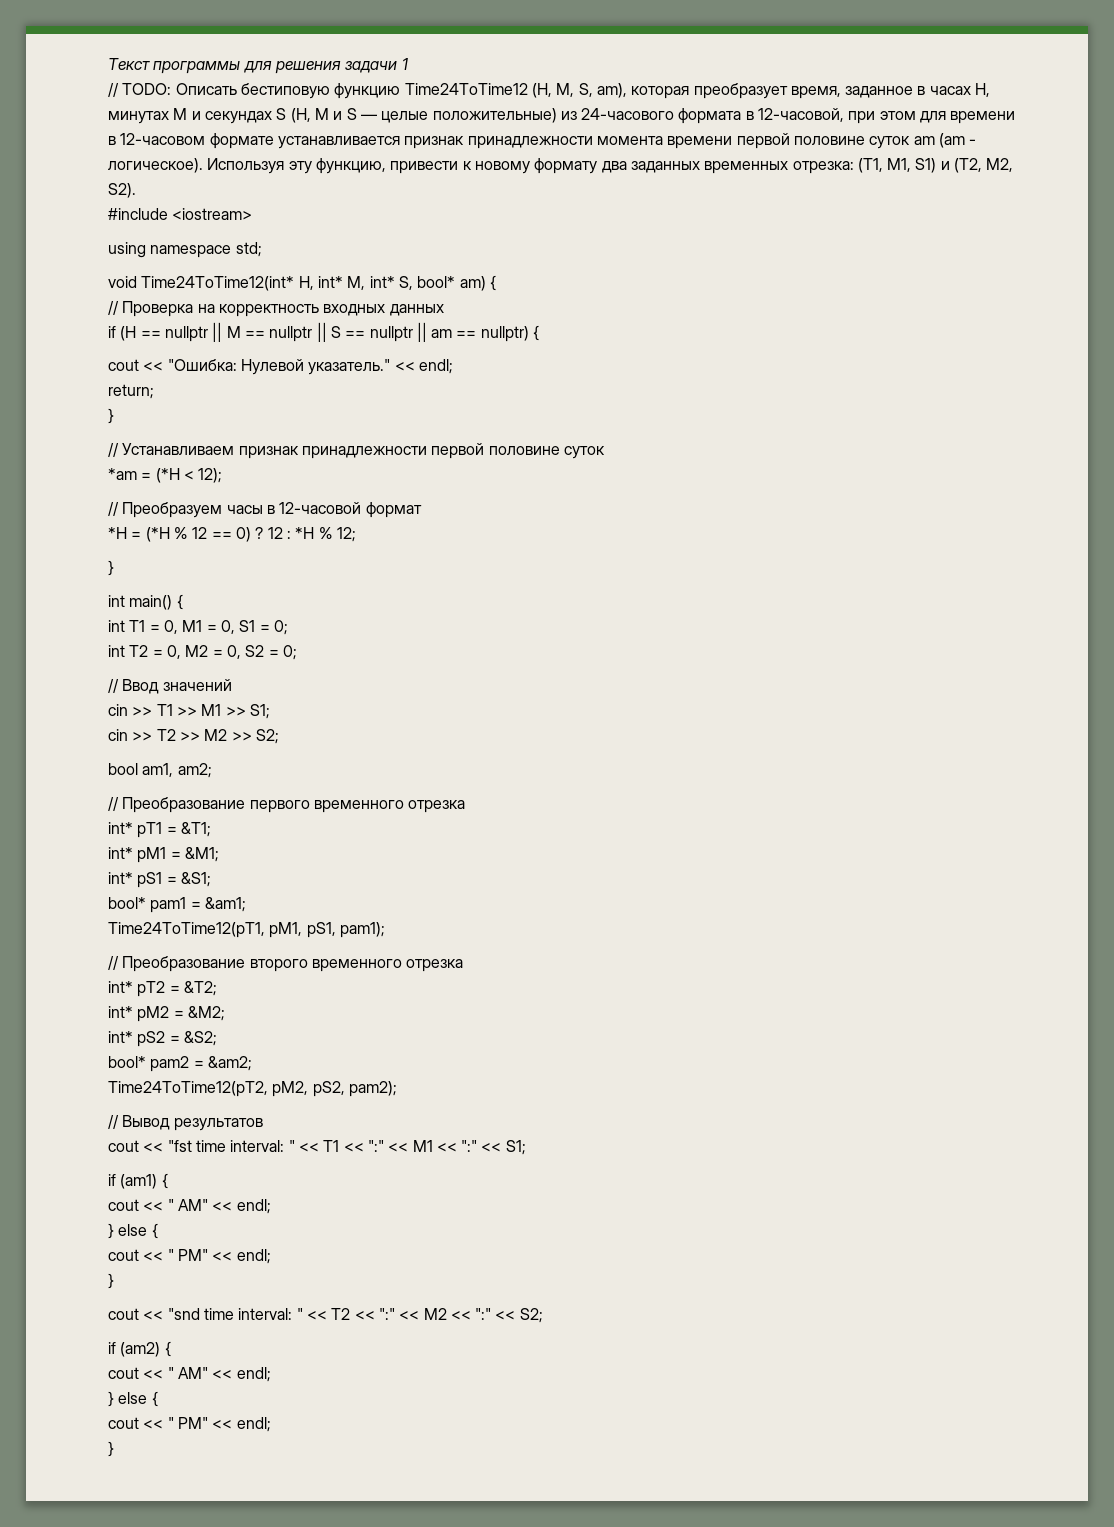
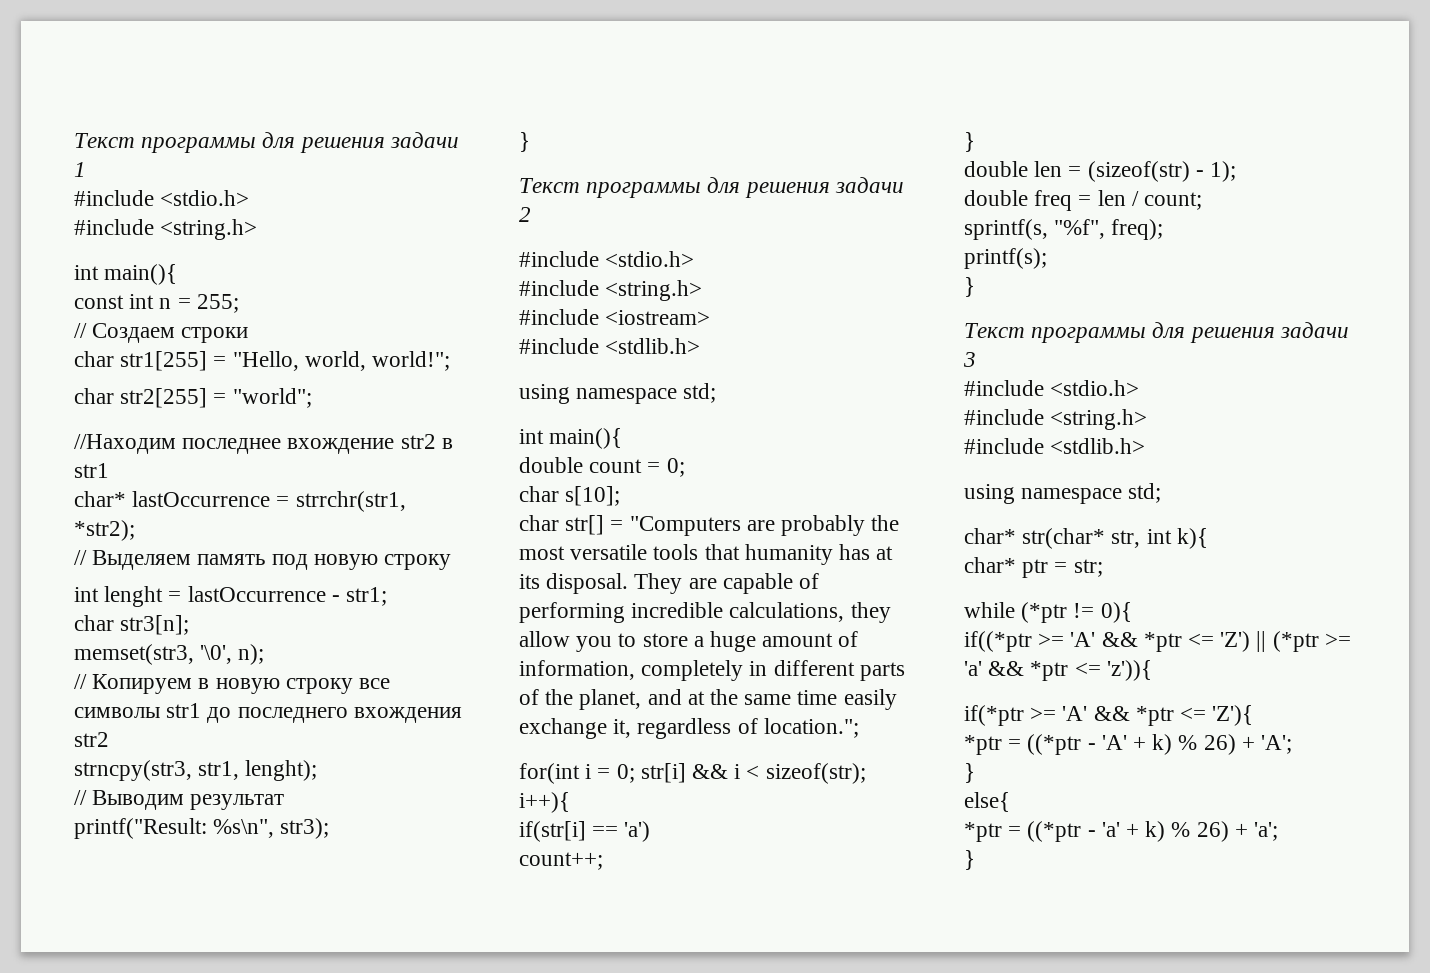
  Текст программы для решения задачи 1
- // TODO: Описать бестиповую функцию Time24ToTime12 (H, M, S, am), которая преобразует время, заданное в часах H, минутах M и секундах S (H, M и S — целые положительные) из 24-часового формата в 12-часовой, при этом для времени в 12-часовом формате устанавливается признак принадлежности момента времени первой половине суток am (am - логическое). Используя эту функцию, привести к новому формату два заданных временных отрезка: (T1, M1, S1) и (T2, M2, S2).
+ #include <stdio.h>
+ #include <string.h>
+ int main(){
+ const int n = 255;
+ // Создаем строки
+ char str1[255] = "Hello, world, world!";
+ char str2[255] = "world";
+ //Находим последнее вхождение str2 в str1
+ char* lastOccurrence = strrchr(str1, *str2);
+ // Выделяем память под новую строку
+ int lenght = lastOccurrence - str1;
+ char str3[n];
+ memset(str3, '\0', n);
+ // Копируем в новую строку все символы str1 до последнего вхождения str2
+ strncpy(str3, str1, lenght);
+ // Выводим результат
+ printf("Result: %s\n", str3);
+ }
+ Текст программы для решения задачи 2
+ #include <stdio.h>
+ #include <string.h>
  #include <iostream>
+ #include <stdlib.h>
  using namespace std;
- void Time24ToTime12(int* H, int* M, int* S, bool* am) {
- // Проверка на корректность входных данных
- if (H == nullptr || M == nullptr || S == nullptr || am == nullptr) {
- cout << "Ошибка: Нулевой указатель." << endl;
- return;
+ int main(){
+ double count = 0;
+ char s[10];
+ char str[] = "Computers are probably the most versatile tools that humanity has at its disposal. They are capable of performing incredible calculations, they allow you to store a huge amount of information, completely in different parts of the planet, and at the same time easily exchange it, regardless of location.";
+ for(int i = 0; str[i] && i < sizeof(str); i++){
+ if(str[i] == 'a')
+ count++;
  }
- // Устанавливаем признак принадлежности первой половине суток
- *am = (*H < 12);
- // Преобразуем часы в 12-часовой формат
- *H = (*H % 12 == 0) ? 12 : *H % 12;
+ double len = (sizeof(str) - 1);
+ double freq = len / count;
+ sprintf(s, "%f", freq);
+ printf(s);
  }
- int main() {
- int T1 = 0, M1 = 0, S1 = 0;
- int T2 = 0, M2 = 0, S2 = 0;
- // Ввод значений
- cin >> T1 >> M1 >> S1;
- cin >> T2 >> M2 >> S2;
- bool am1, am2;
- // Преобразование первого временного отрезка
- int* pT1 = &T1;
- int* pM1 = &M1;
- int* pS1 = &S1;
- bool* pam1 = &am1;
- Time24ToTime12(pT1, pM1, pS1, pam1);
- // Преобразование второго временного отрезка
- int* pT2 = &T2;
- int* pM2 = &M2;
- int* pS2 = &S2;
- bool* pam2 = &am2;
- Time24ToTime12(pT2, pM2, pS2, pam2);
- // Вывод результатов
- cout << "fst time interval: " << T1 << ":" << M1 << ":" << S1;
- if (am1) {
- cout << " AM" << endl;
- } else {
- cout << " PM" << endl;
+ Текст программы для решения задачи 3
+ #include <stdio.h>
+ #include <string.h>
+ #include <stdlib.h>
+ using namespace std;
+ char* str(char* str, int k){
+ char* ptr = str;
+ while (*ptr != 0){
+ if((*ptr >= 'A' && *ptr <= 'Z') || (*ptr >= 'a' && *ptr <= 'z')){
+ if(*ptr >= 'A' && *ptr <= 'Z'){
+ *ptr = ((*ptr - 'A' + k) % 26) + 'A';
  }
- cout << "snd time interval: " << T2 << ":" << M2 << ":" << S2;
- if (am2) {
- cout << " AM" << endl;
- } else {
- cout << " PM" << endl;
+ else{
+ *ptr = ((*ptr - 'a' + k) % 26) + 'a';

